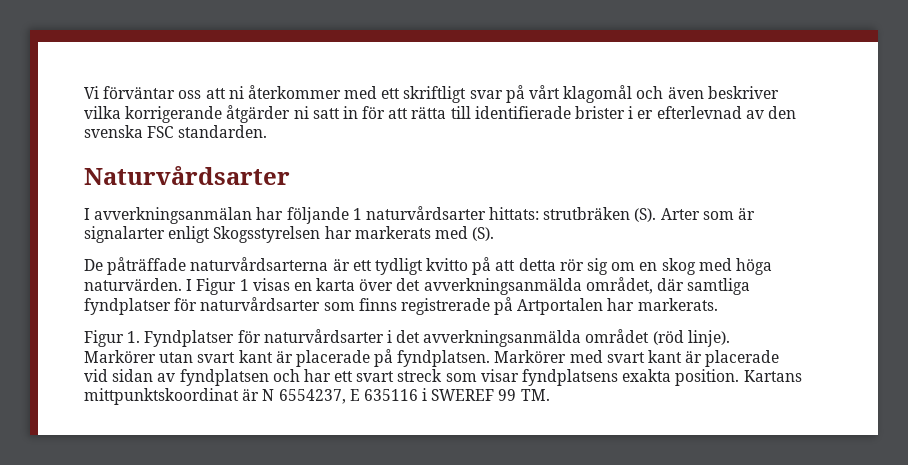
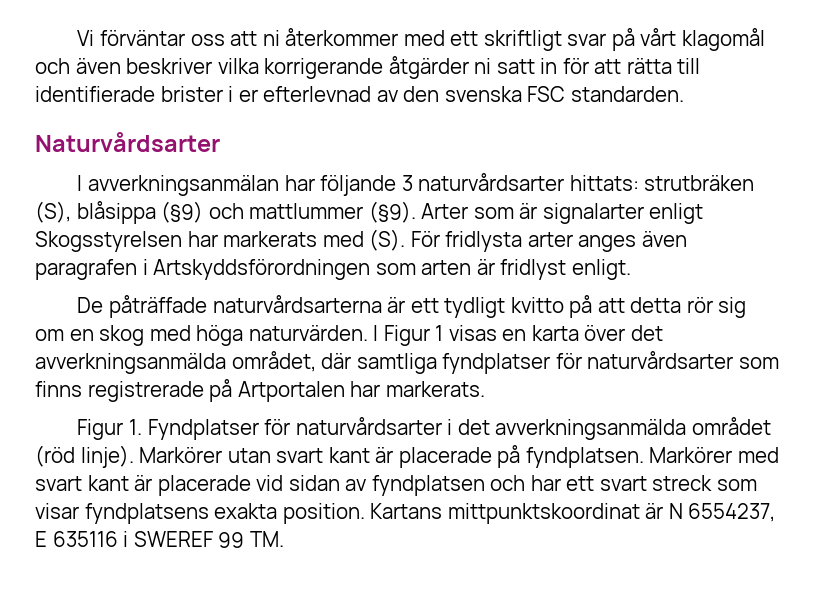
- I avverkningsanmälan har följande 1 naturvårdsarter hittats: strutbräken (S). Arter som är signalarter enligt Skogsstyrelsen har markerats med (S).
+ I avverkningsanmälan har följande 3 naturvårdsarter hittats: strutbräken (S), blåsippa (§9) och mattlummer (§9). Arter som är signalarter enligt Skogsstyrelsen har markerats med (S). För fridlysta arter anges även paragrafen i Artskyddsförordningen som arten är fridlyst enligt.

